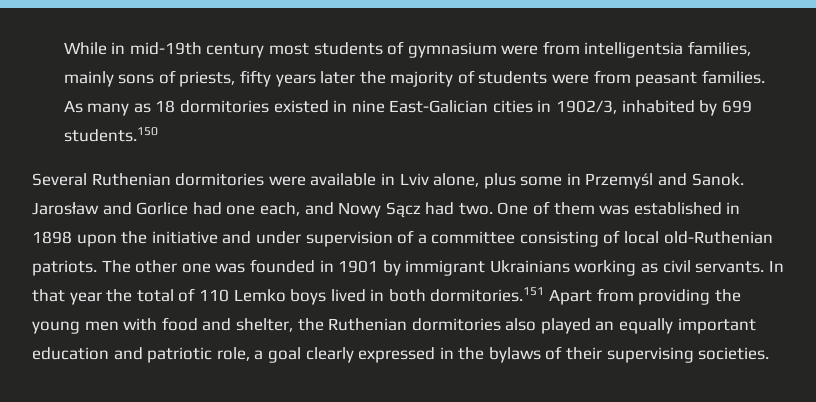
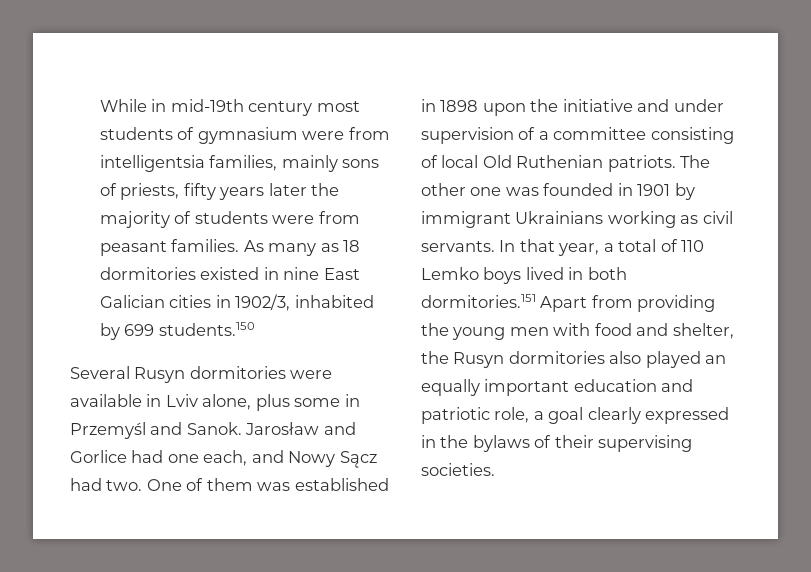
- As many as 18 dormitories existed in nine East-Galician cities in 1902/3, inhabited by 699 students.150
+ As many as 18 dormitories existed in nine East Galician cities in 1902/3, inhabited by 699 students.150
- Several Ruthenian dormitories were available in Lviv alone, plus some in Przemyśl and Sanok.
+ Several Rusyn dormitories were available in Lviv alone, plus some in Przemyśl and Sanok.
- One of them was established in 1898 upon the initiative and under supervision of a committee consisting of local old-Ruthenian patriots.
+ One of them was established in 1898 upon the initiative and under supervision of a committee consisting of local Old Ruthenian patriots.
- In that year the total of 110 Lemko boys lived in both dormitories.151 Apart from providing the young men with food and shelter, the Ruthenian dormitories also played an equally important education and patriotic role, a goal clearly expressed in the bylaws of their supervising societies.
+ In that year, a total of 110 Lemko boys lived in both dormitories.151 Apart from providing the young men with food and shelter, the Rusyn dormitories also played an equally important education and patriotic role, a goal clearly expressed in the bylaws of their supervising societies.

